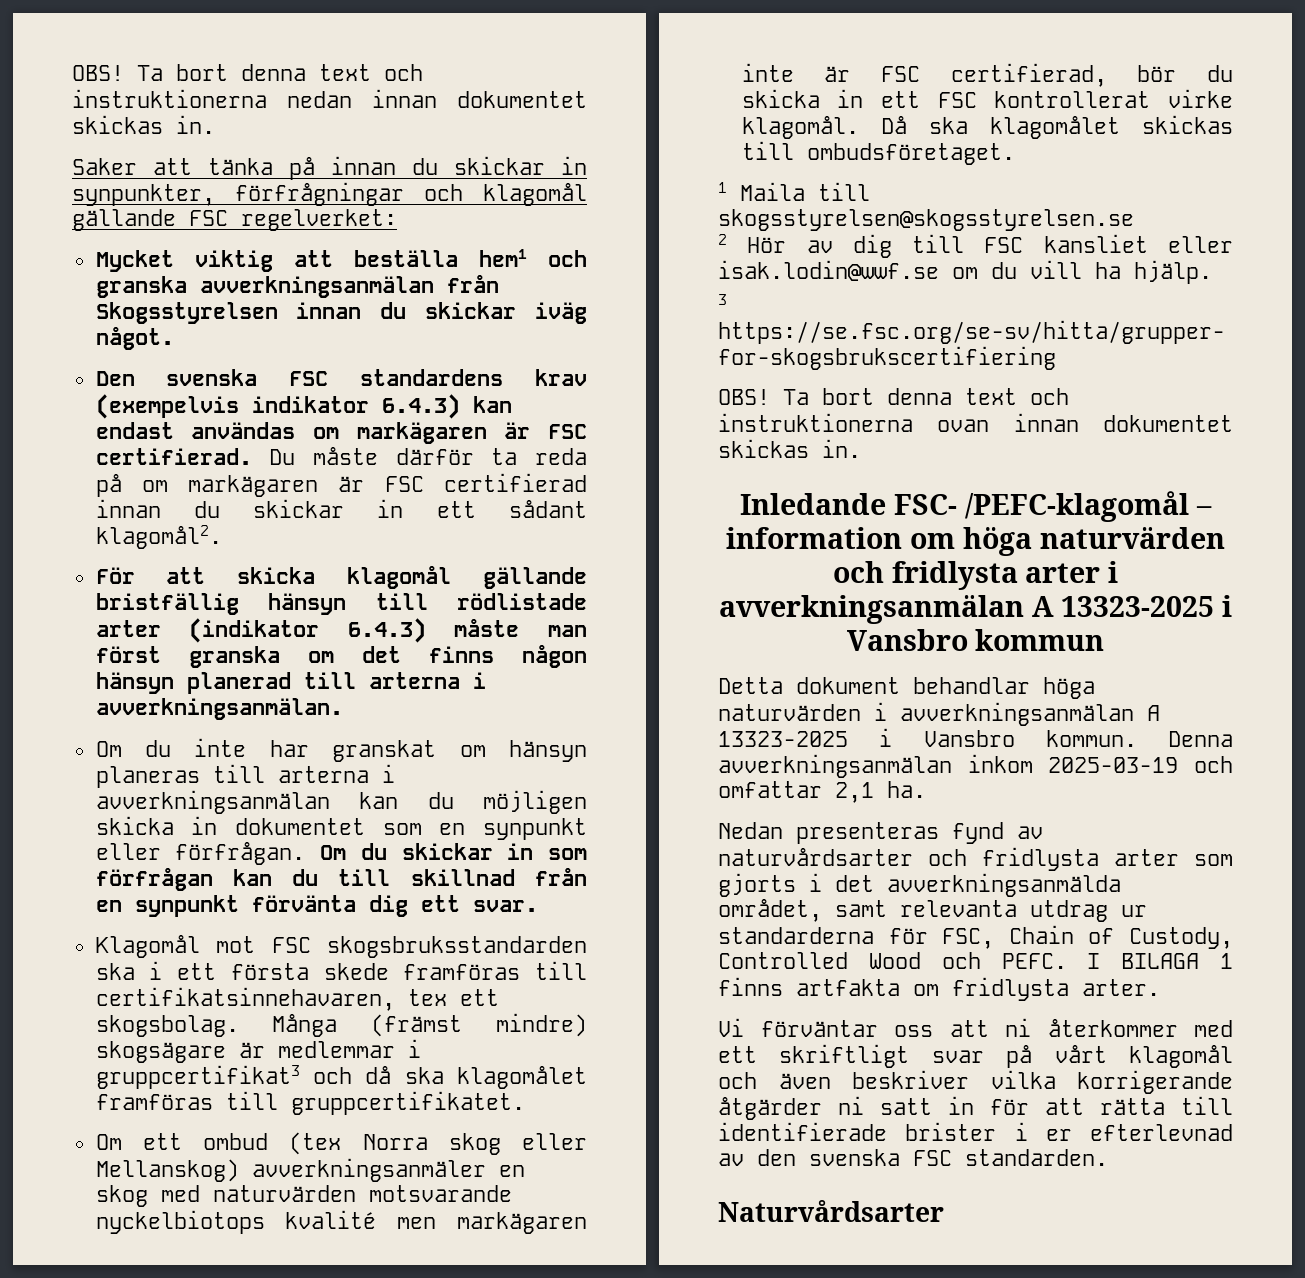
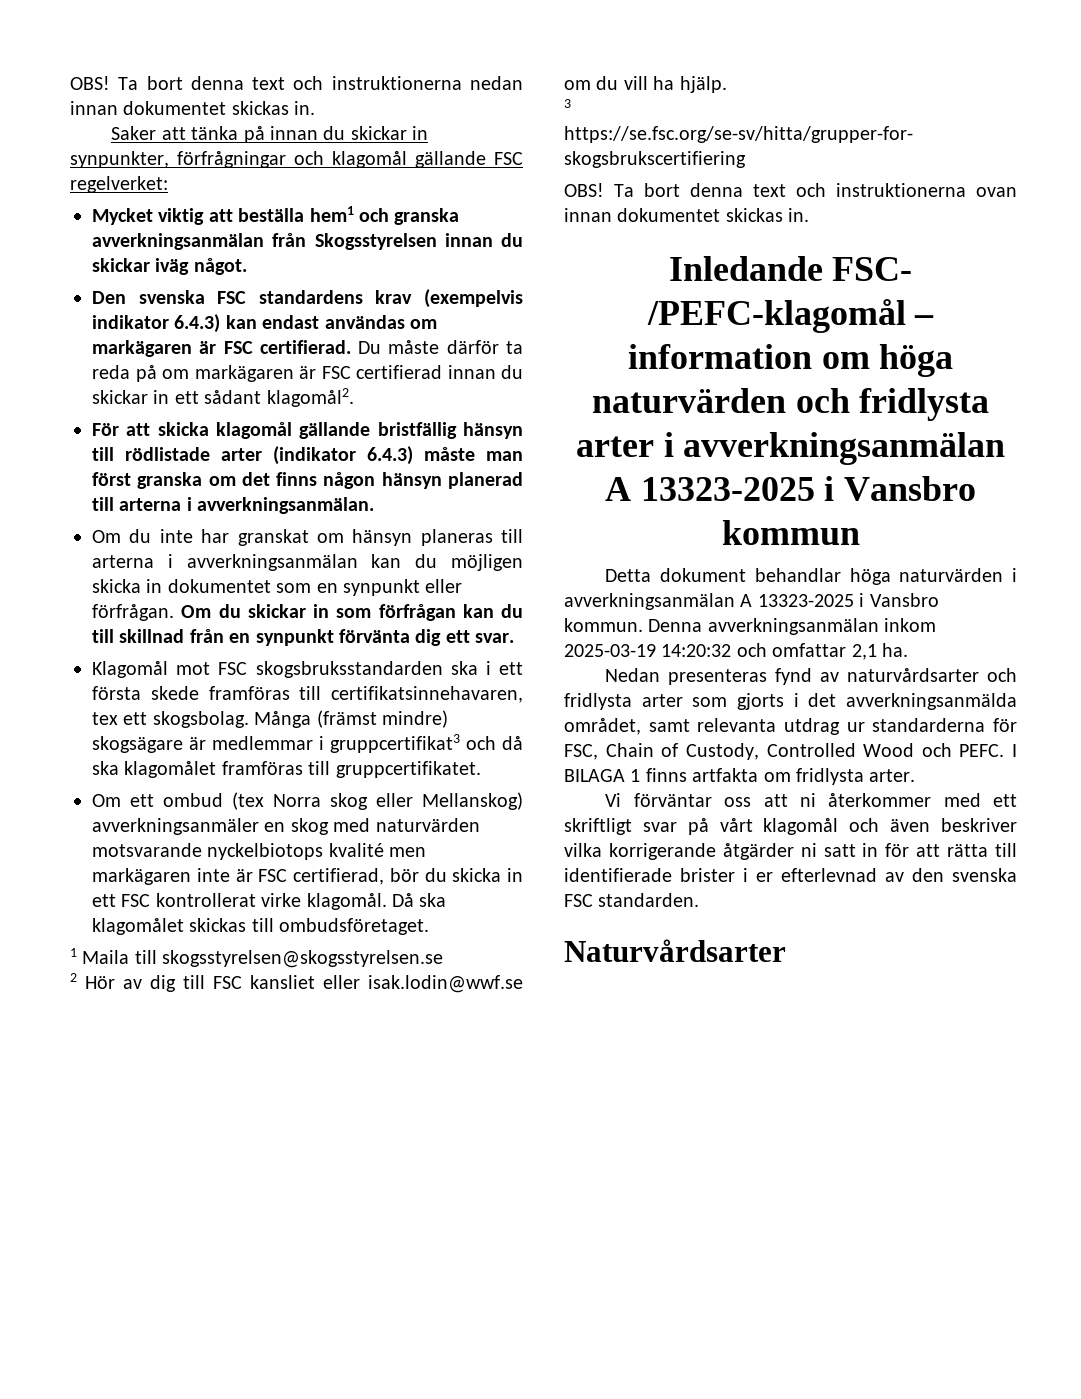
- Denna avverkningsanmälan inkom 2025-03-19 och omfattar 2,1 ha.
+ Denna avverkningsanmälan inkom 2025-03-19 14:20:32 och omfattar 2,1 ha.

